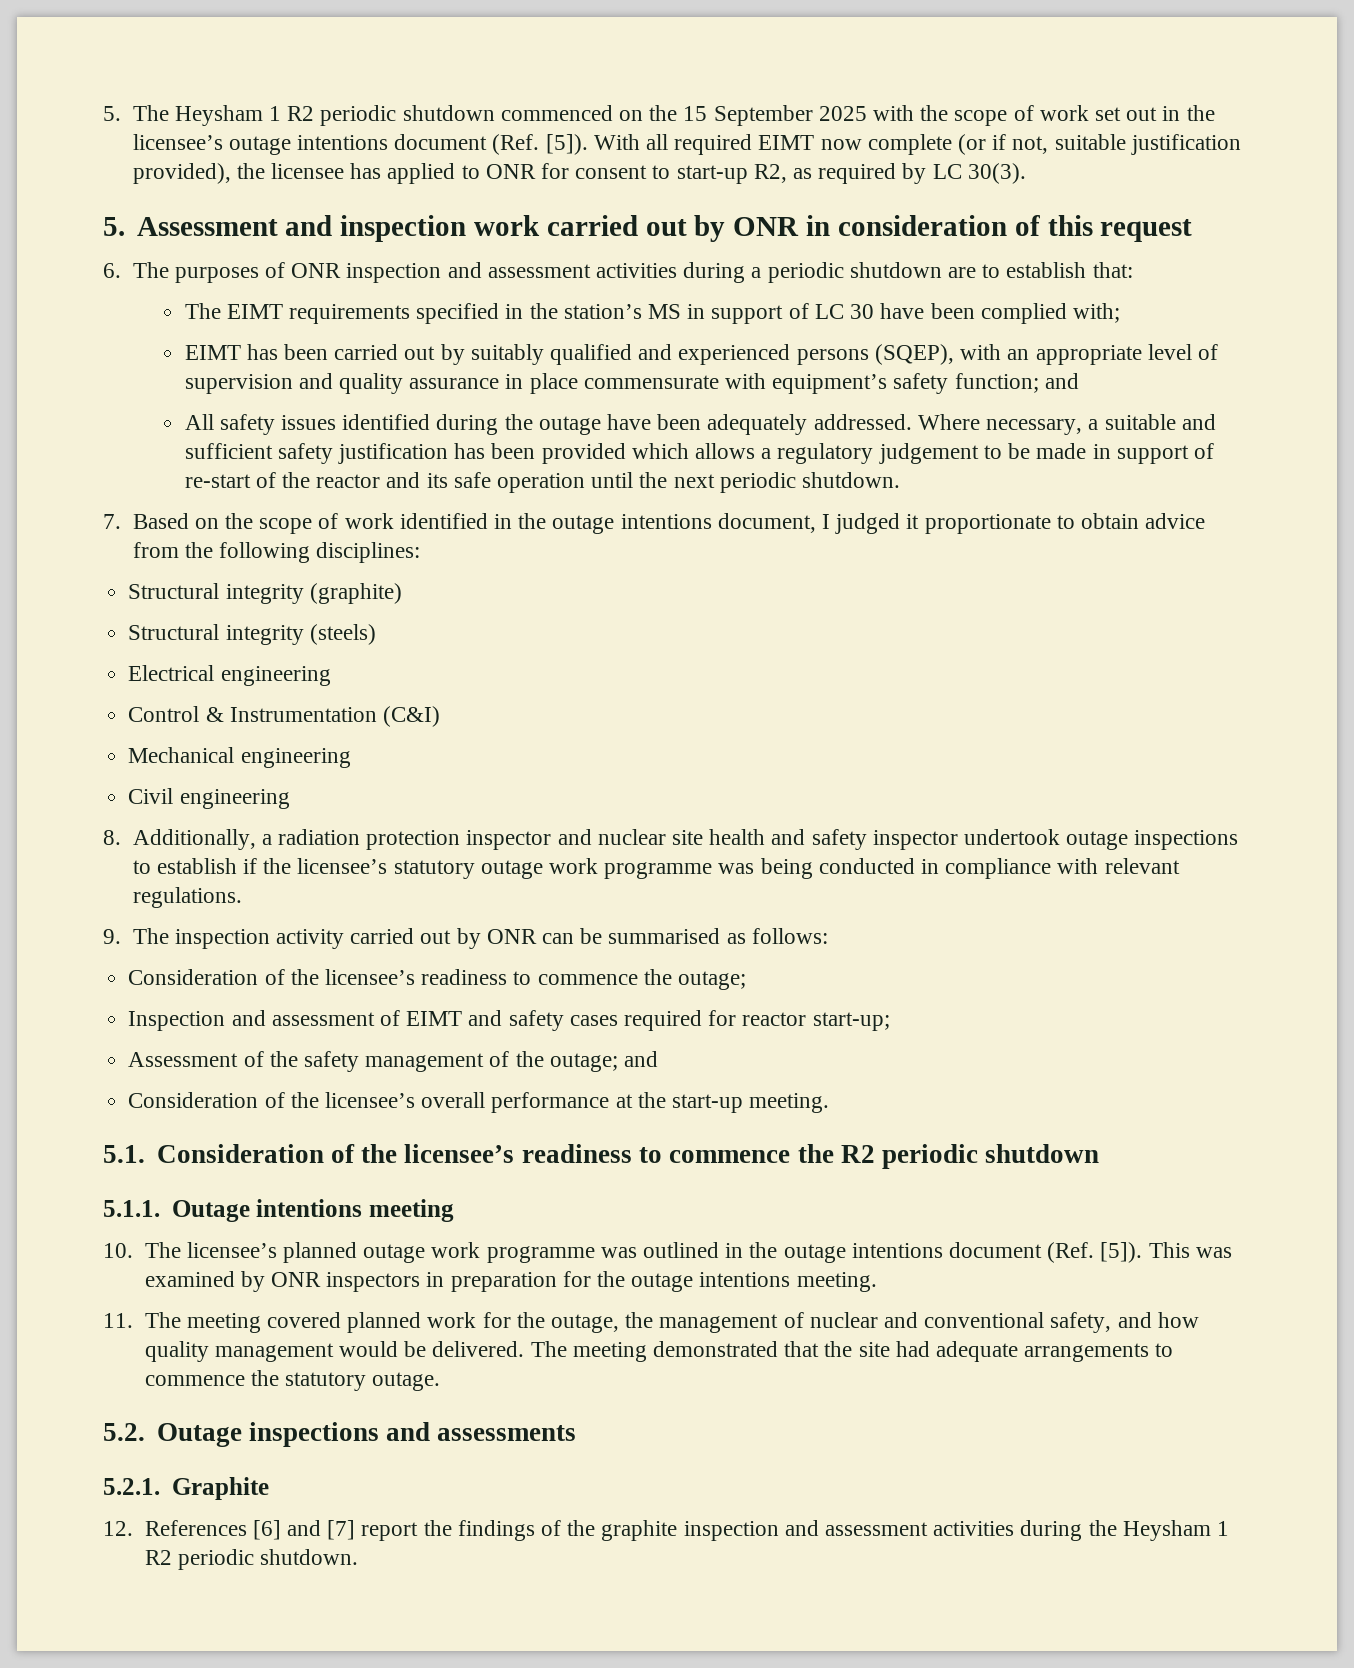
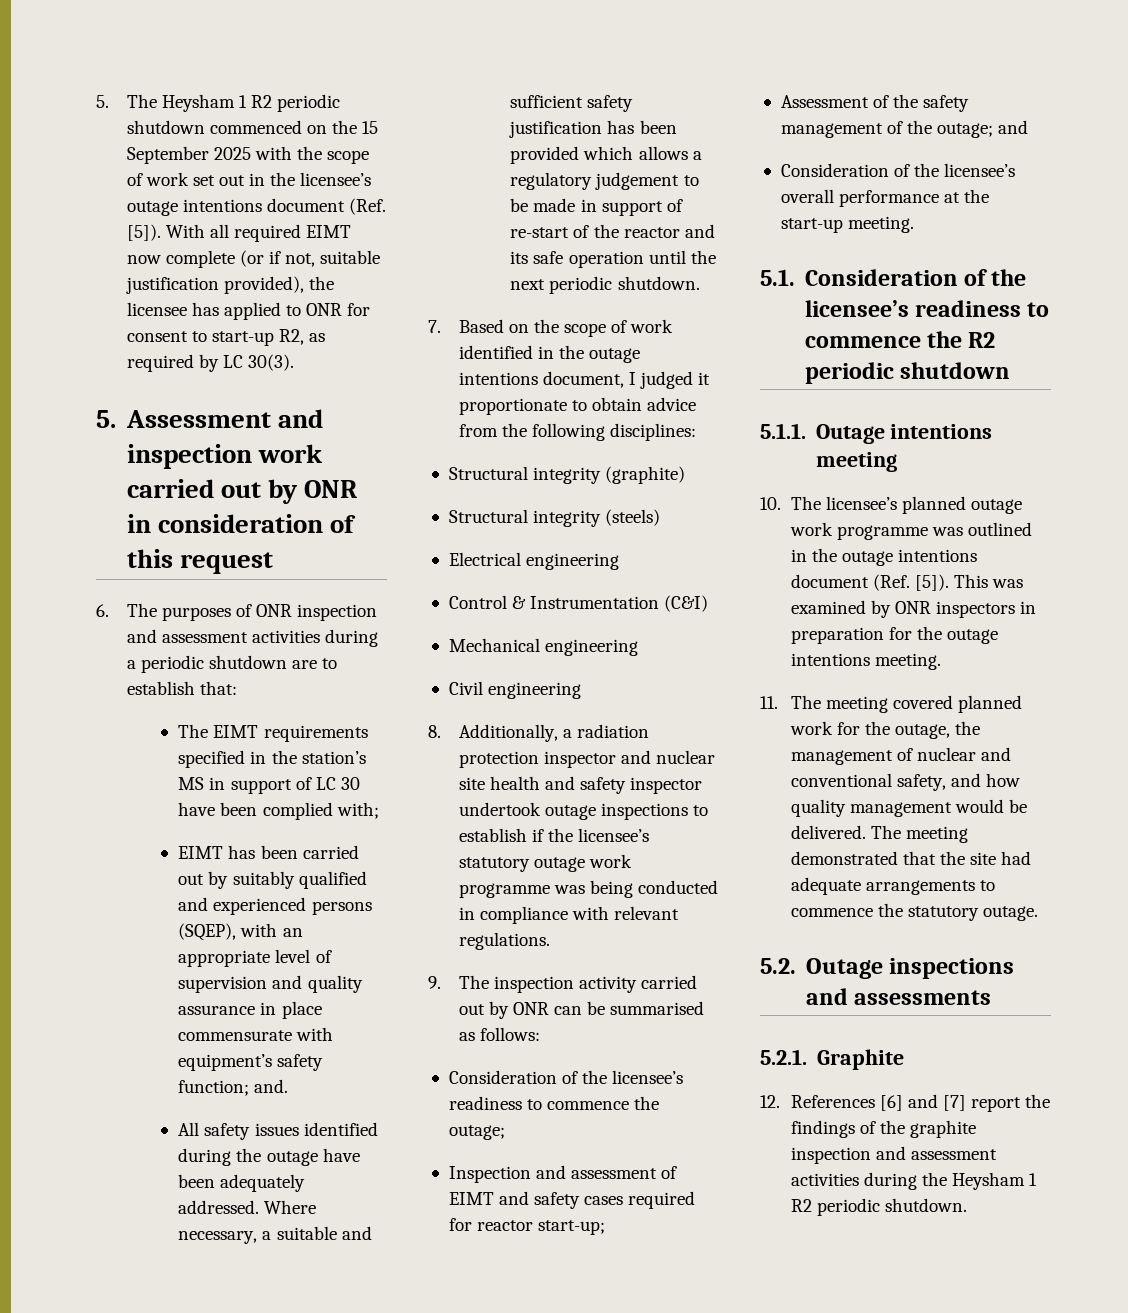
- EIMT has been carried out by suitably qualified and experienced persons (SQEP), with an appropriate level of supervision and quality assurance in place commensurate with equipment’s safety function; and
+ EIMT has been carried out by suitably qualified and experienced persons (SQEP), with an appropriate level of supervision and quality assurance in place commensurate with equipment’s safety function; and.

